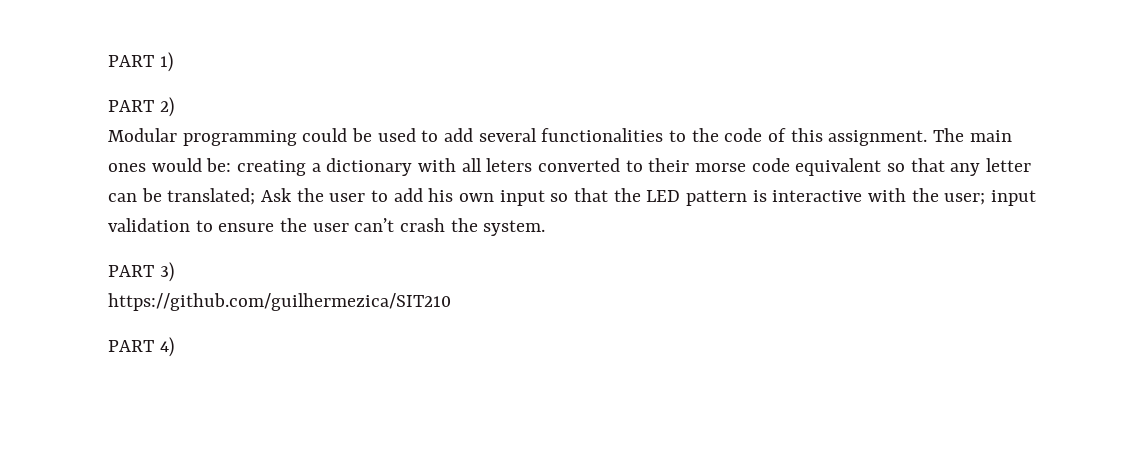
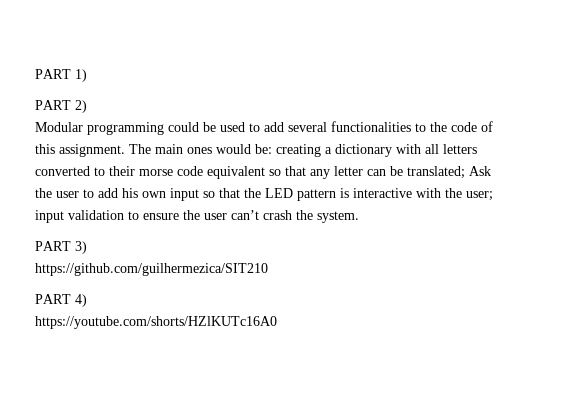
- The main ones would be: creating a dictionary with all leters converted to their morse code equivalent so that any letter can be translated; Ask the user to add his own input so that the LED pattern is interactive with the user; input validation to ensure the user can’t crash the system.
+ The main ones would be: creating a dictionary with all letters converted to their morse code equivalent so that any letter can be translated; Ask the user to add his own input so that the LED pattern is interactive with the user; input validation to ensure the user can’t crash the system.
+ https://youtube.com/shorts/HZlKUTc16A0

